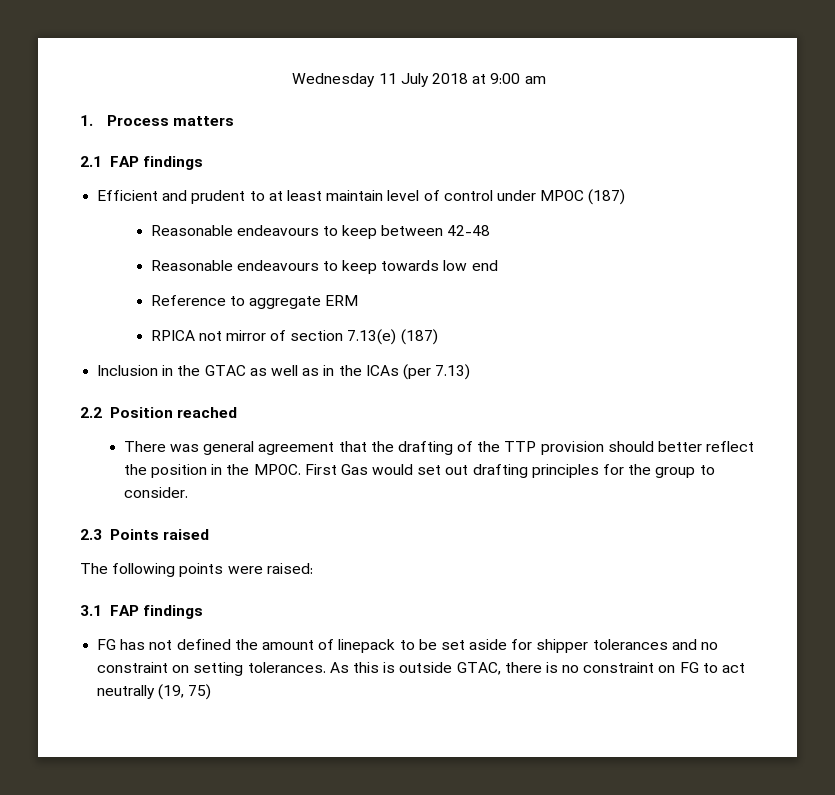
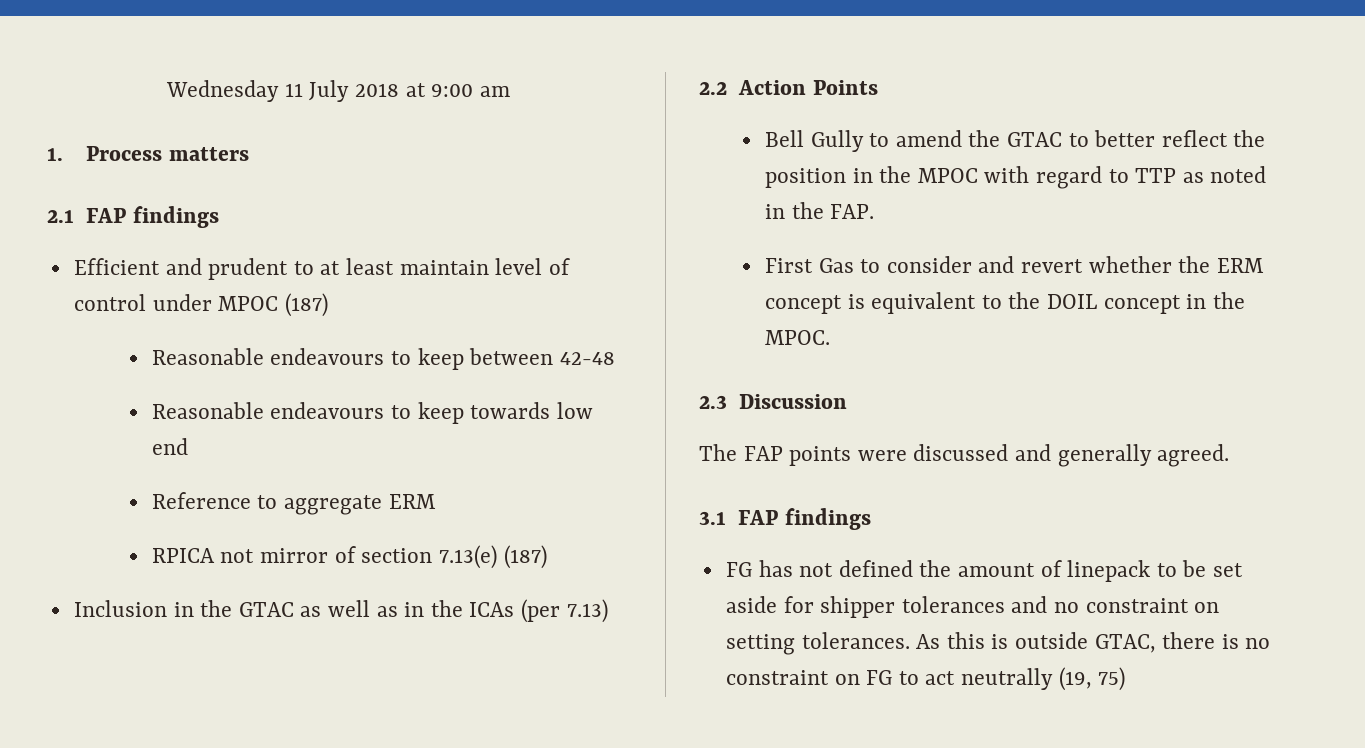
- 2.2 Position reached
- There was general agreement that the drafting of the TTP provision should better reflect the position in the MPOC. First Gas would set out drafting principles for the group to consider.
+ 2.2 Action Points
+ Bell Gully to amend the GTAC to better reflect the position in the MPOC with regard to TTP as noted in the FAP.
+ First Gas to consider and revert whether the ERM concept is equivalent to the DOIL concept in the MPOC.
- 2.3 Points raised
+ 2.3 Discussion
- The following points were raised:
+ The FAP points were discussed and generally agreed.

